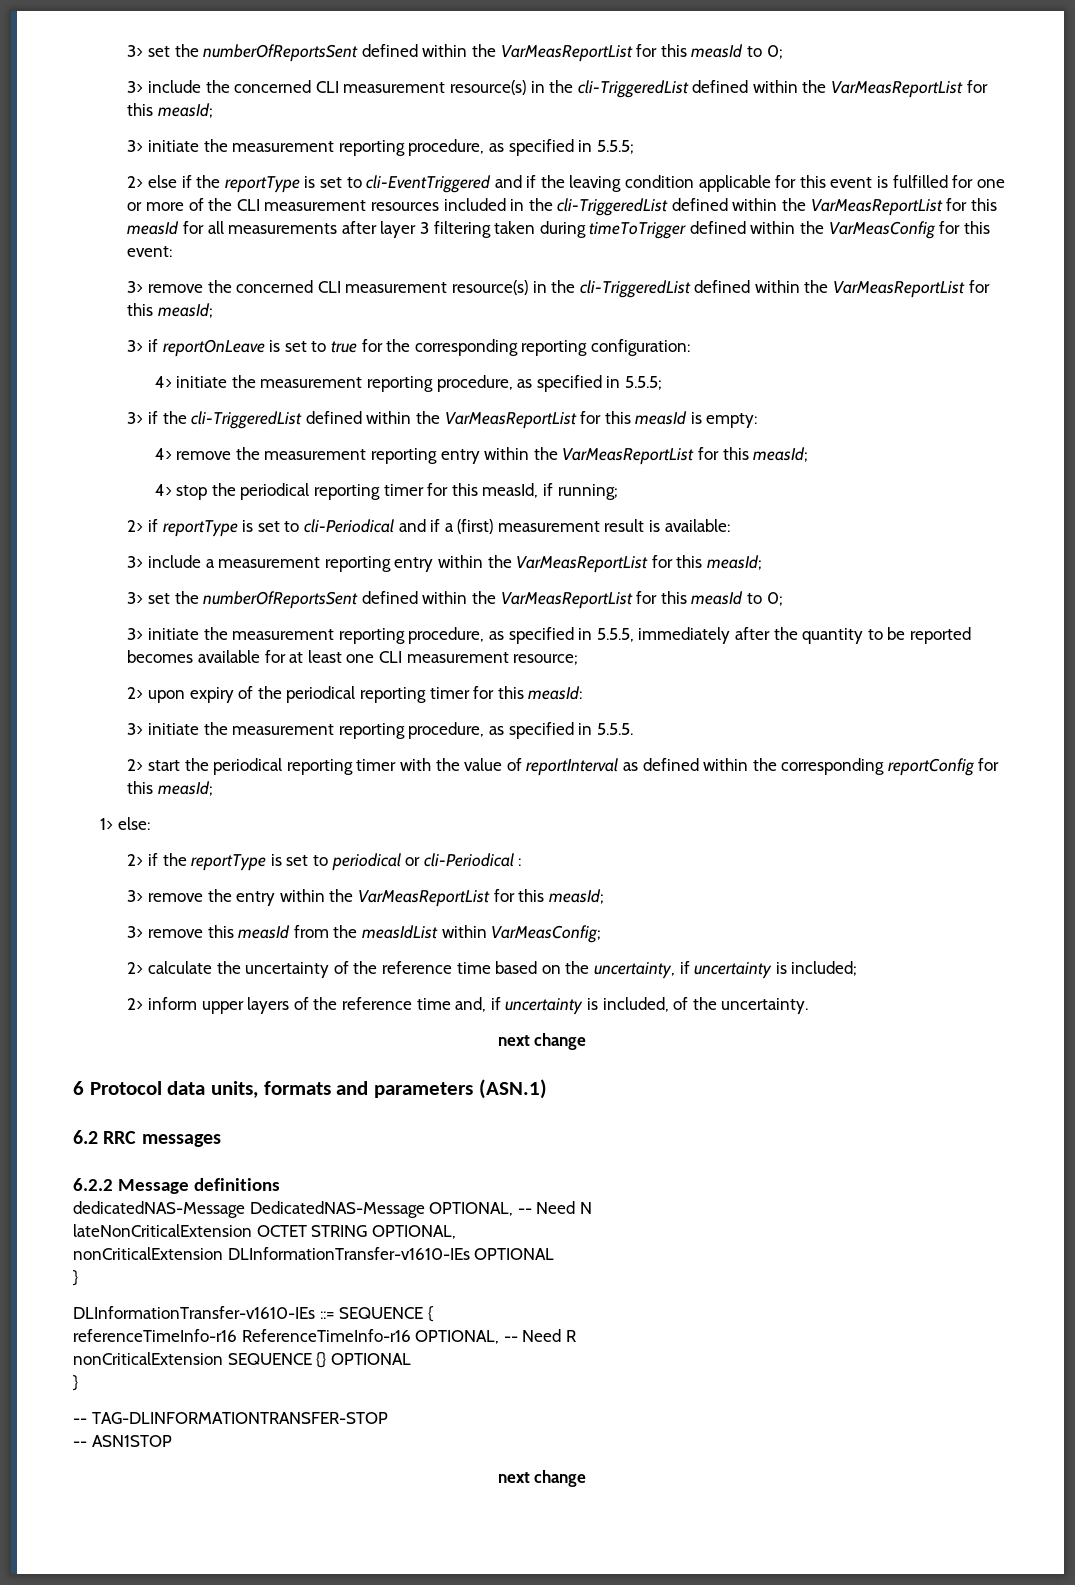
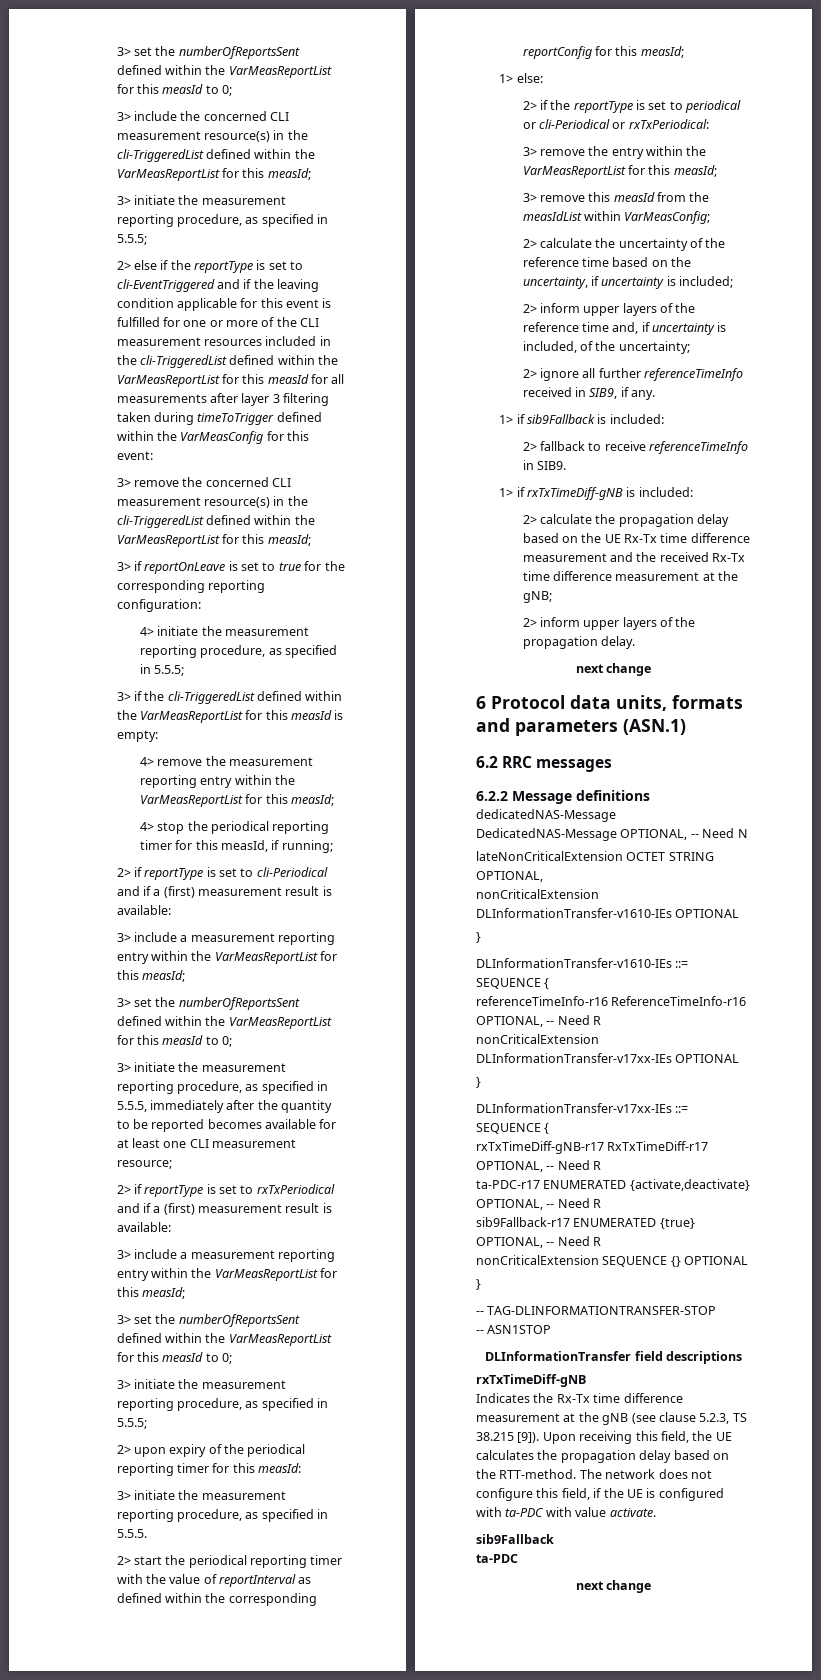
+ 2> if reportType is set to rxTxPeriodical and if a (first) measurement result is available:
+ 3> include a measurement reporting entry within the VarMeasReportList for this measId;
+ 3> set the numberOfReportsSent defined within the VarMeasReportList for this measId to 0;
+ 3> initiate the measurement reporting procedure, as specified in 5.5.5;
- 2> if the reportType is set to periodical or cli-Periodical :
+ 2> if the reportType is set to periodical or cli-Periodical or rxTxPeriodical:
- 2> inform upper layers of the reference time and, if uncertainty is included, of the uncertainty.
+ 2> inform upper layers of the reference time and, if uncertainty is included, of the uncertainty;
+ 2> ignore all further referenceTimeInfo received in SIB9, if any.
+ 1> if sib9Fallback is included:
+ 2> fallback to receive referenceTimeInfo in SIB9.
+ 1> if rxTxTimeDiff-gNB is included:
+ 2> calculate the propagation delay based on the UE Rx-Tx time difference measurement and the received Rx-Tx time difference measurement at the gNB;
+ 2> inform upper layers of the propagation delay.
+ nonCriticalExtension DLInformationTransfer-v17xx-IEs OPTIONAL
+ }
+ DLInformationTransfer-v17xx-IEs ::= SEQUENCE {
+ rxTxTimeDiff-gNB-r17 RxTxTimeDiff-r17 OPTIONAL, -- Need R
+ ta-PDC-r17 ENUMERATED {activate,deactivate} OPTIONAL, -- Need R
+ sib9Fallback-r17 ENUMERATED {true} OPTIONAL, -- Need R
+ DLInformationTransfer field descriptions
+ rxTxTimeDiff-gNB
+ Indicates the Rx-Tx time difference measurement at the gNB (see clause 5.2.3, TS 38.215 [9]). Upon receiving this field, the UE calculates the propagation delay based on the RTT-method. The network does not configure this field, if the UE is configured with ta-PDC with value activate.
+ sib9Fallback
+ ta-PDC

